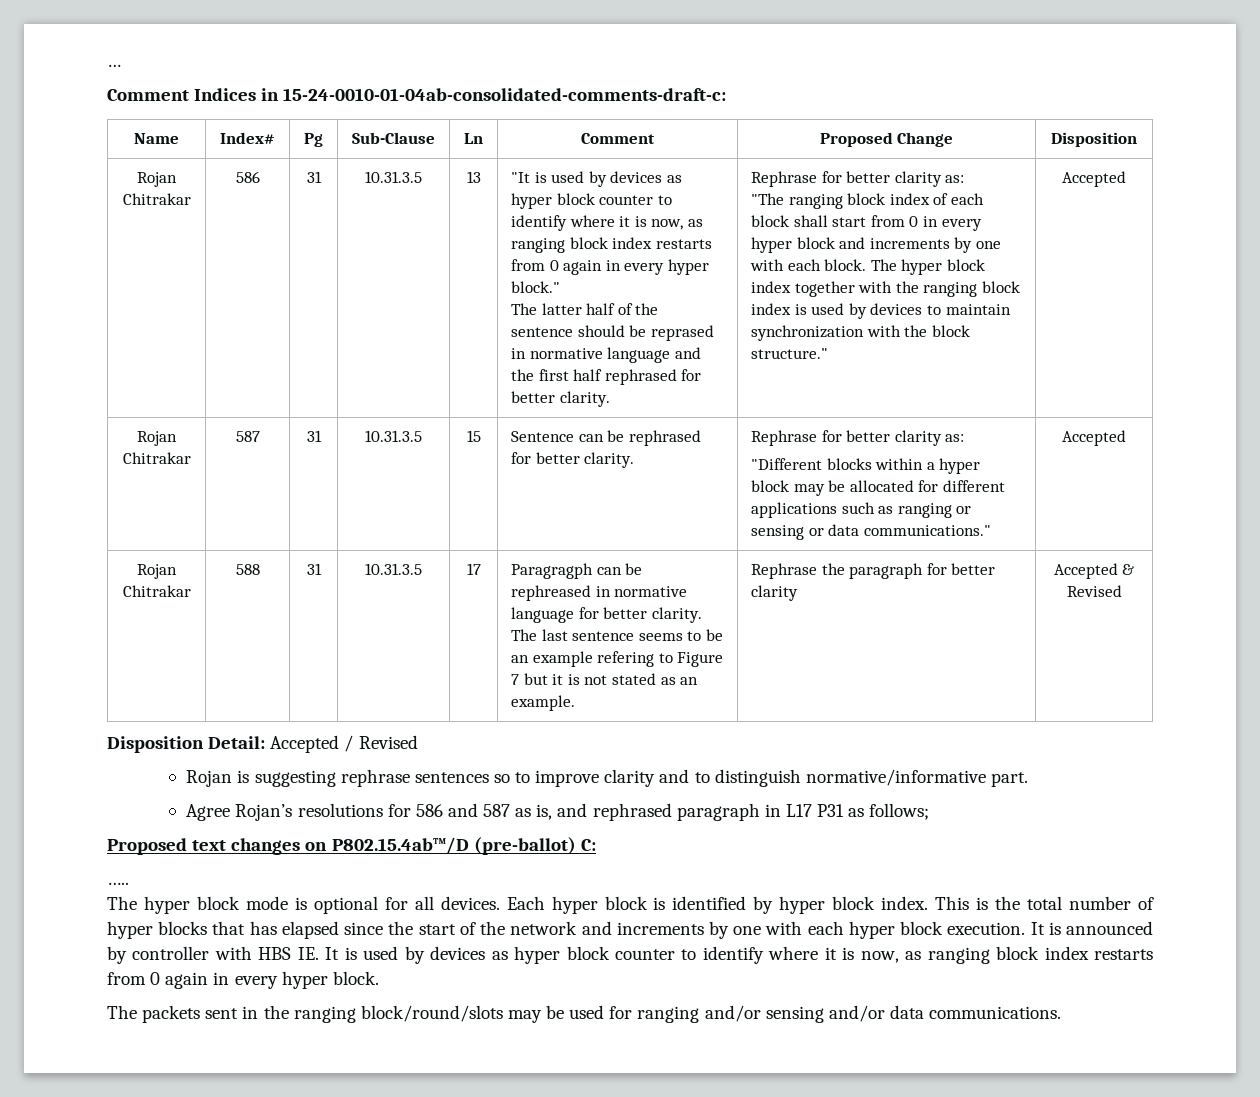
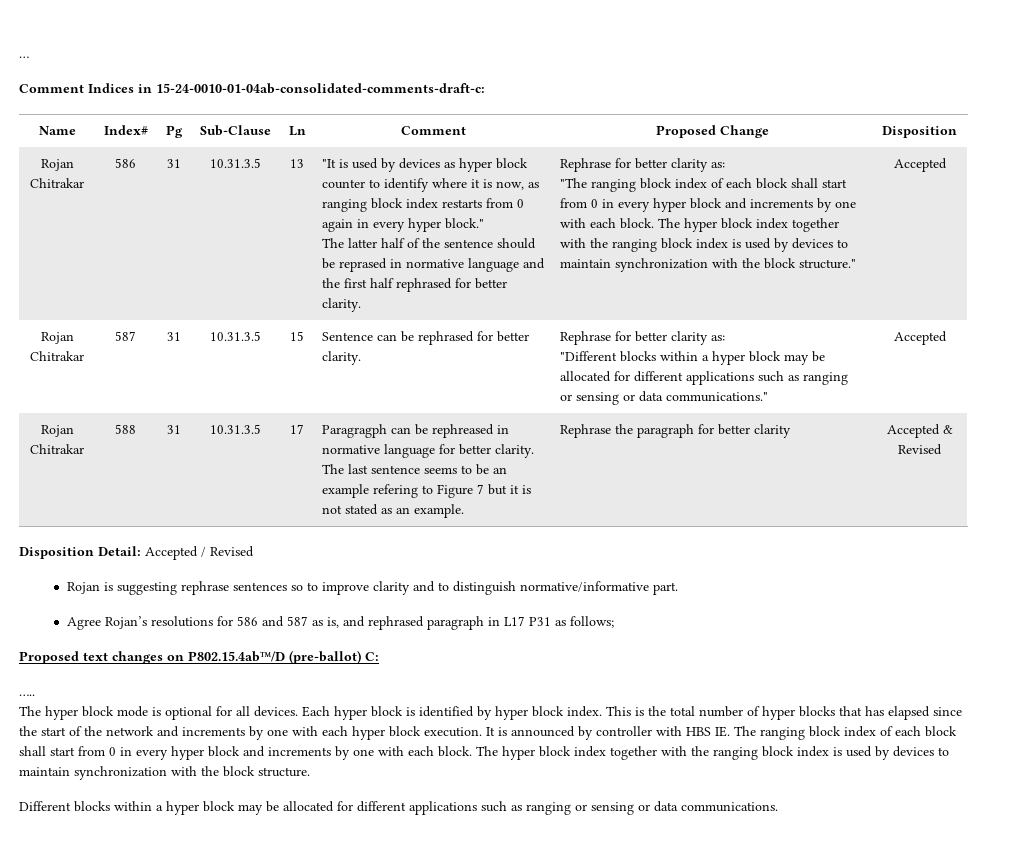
- It is announced by controller with HBS IE. It is used by devices as hyper block counter to identify where it is now, as ranging block index restarts from 0 again in every hyper block.
- The packets sent in the ranging block/round/slots may be used for ranging and/or sensing and/or data communications.
+ It is announced by controller with HBS IE. The ranging block index of each block shall start from 0 in every hyper block and increments by one with each block. The hyper block index together with the ranging block index is used by devices to maintain synchronization with the block structure.
+ Different blocks within a hyper block may be allocated for different applications such as ranging or sensing or data communications.

